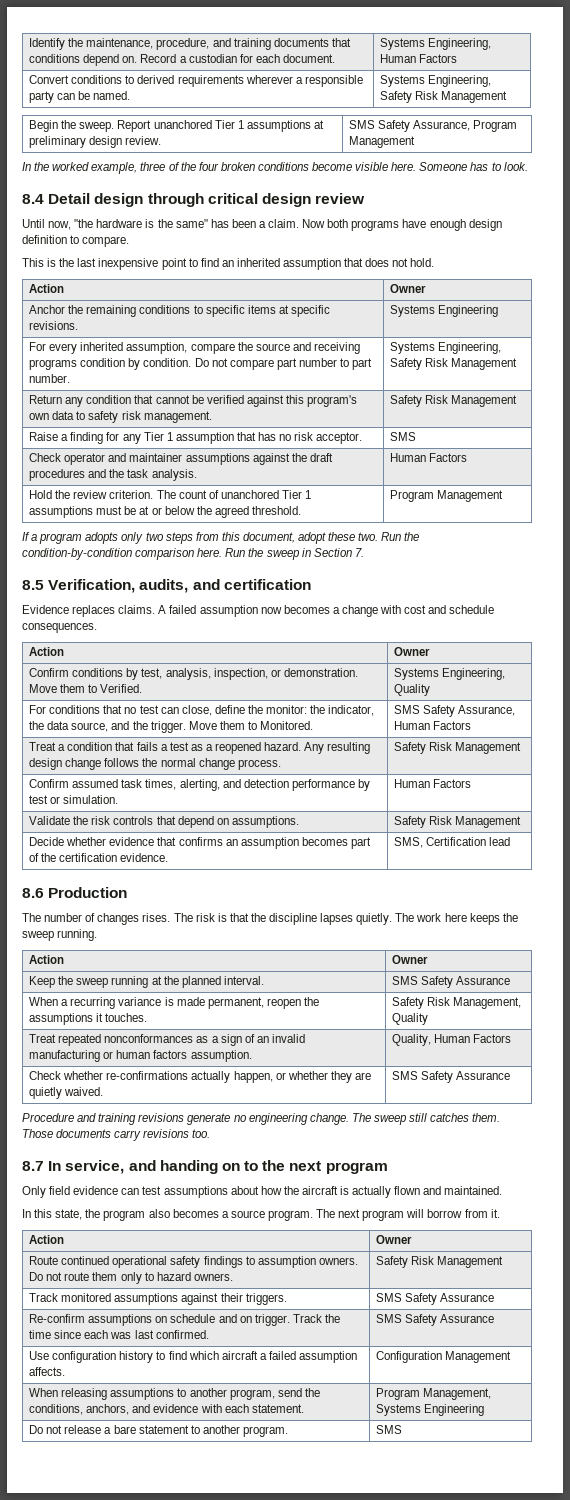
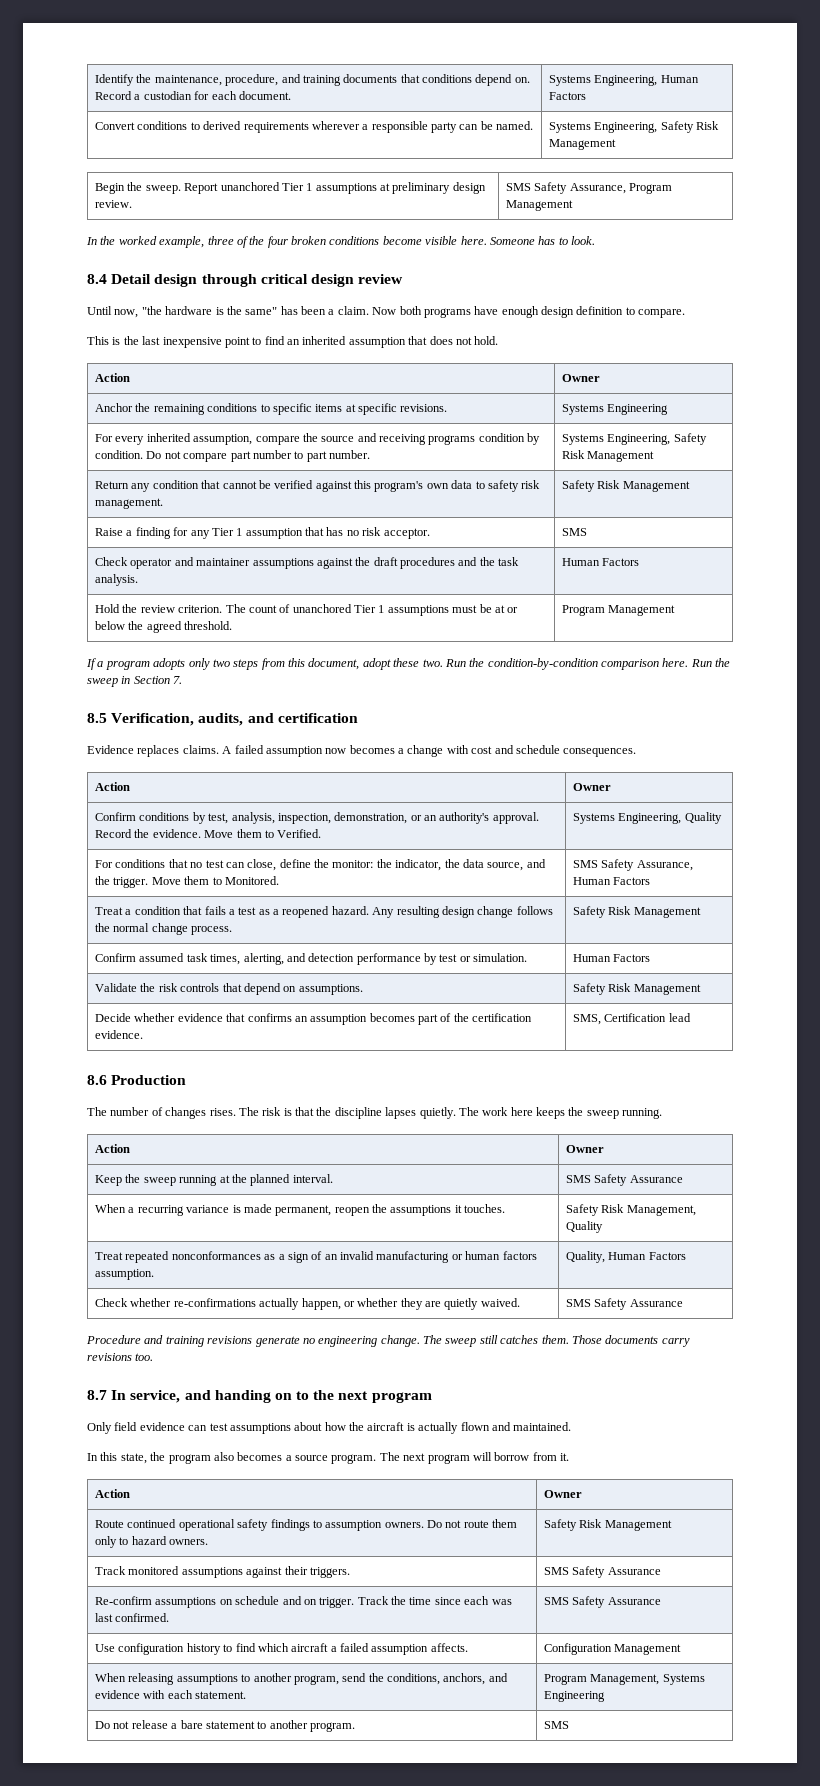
- Confirm conditions by test, analysis, inspection, or demonstration. Move them to Verified. | Systems Engineering, Quality
+ Confirm conditions by test, analysis, inspection, demonstration, or an authority's approval. Record the evidence. Move them to Verified. | Systems Engineering, Quality

